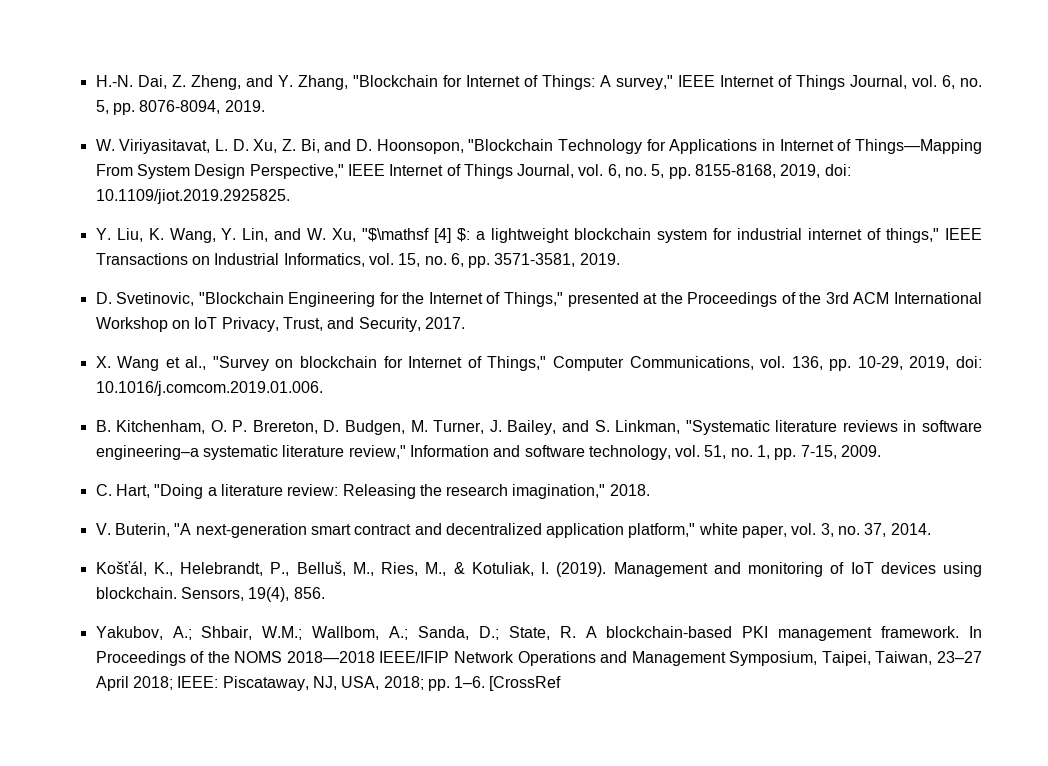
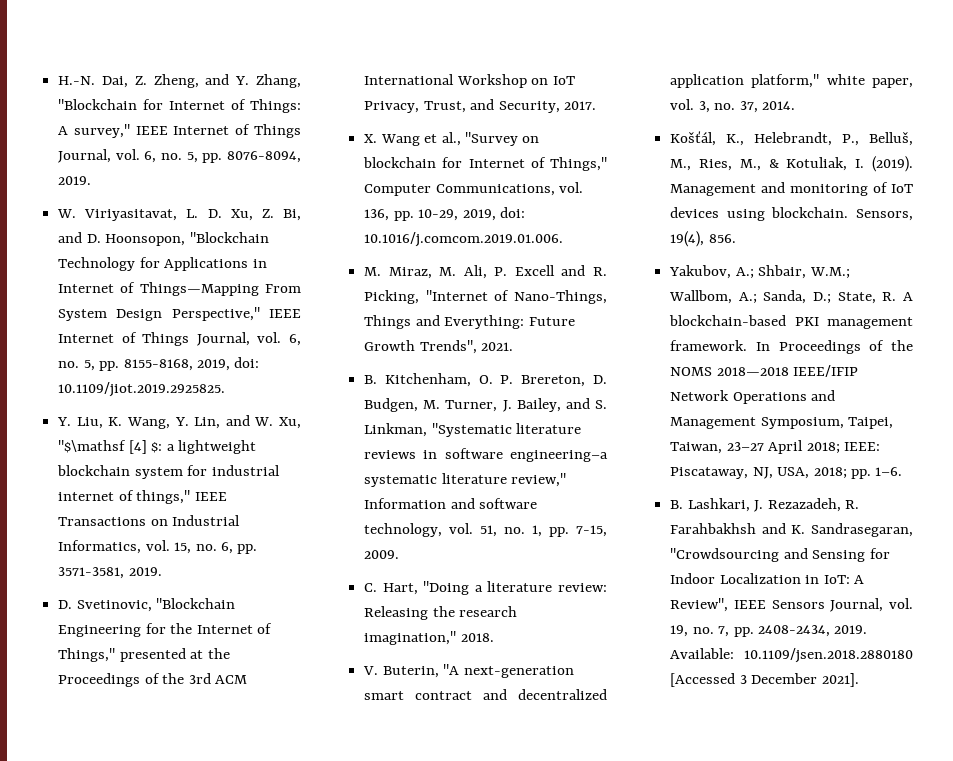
+ M. Miraz, M. Ali, P. Excell and R. Picking, "Internet of Nano-Things, Things and Everything: Future Growth Trends", 2021.
- In Proceedings of the NOMS 2018—2018 IEEE/IFIP Network Operations and Management Symposium, Taipei, Taiwan, 23–27 April 2018; IEEE: Piscataway, NJ, USA, 2018; pp. 1–6. [CrossRef
+ In Proceedings of the NOMS 2018—2018 IEEE/IFIP Network Operations and Management Symposium, Taipei, Taiwan, 23–27 April 2018; IEEE: Piscataway, NJ, USA, 2018; pp. 1–6.
+ B. Lashkari, J. Rezazadeh, R. Farahbakhsh and K. Sandrasegaran, "Crowdsourcing and Sensing for Indoor Localization in IoT: A Review", IEEE Sensors Journal, vol. 19, no. 7, pp. 2408-2434, 2019. Available: 10.1109/jsen.2018.2880180 [Accessed 3 December 2021].

